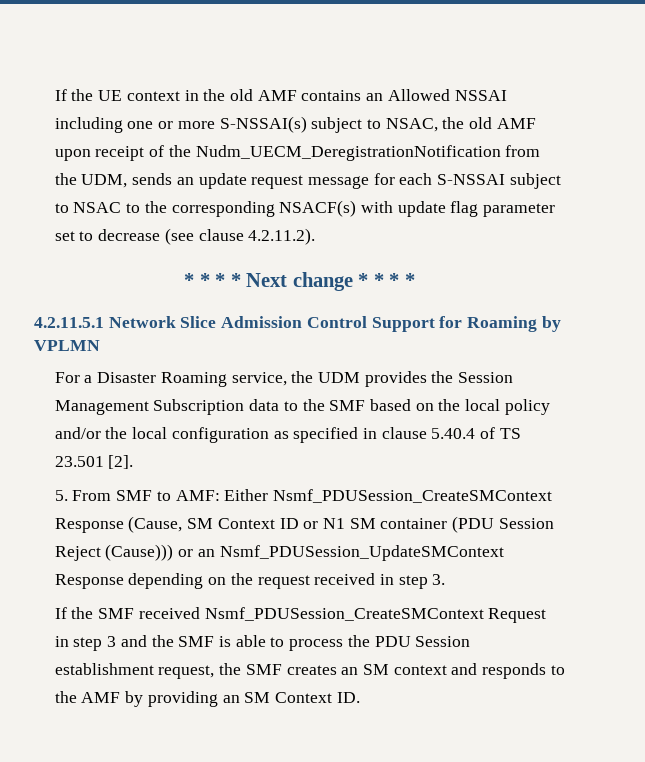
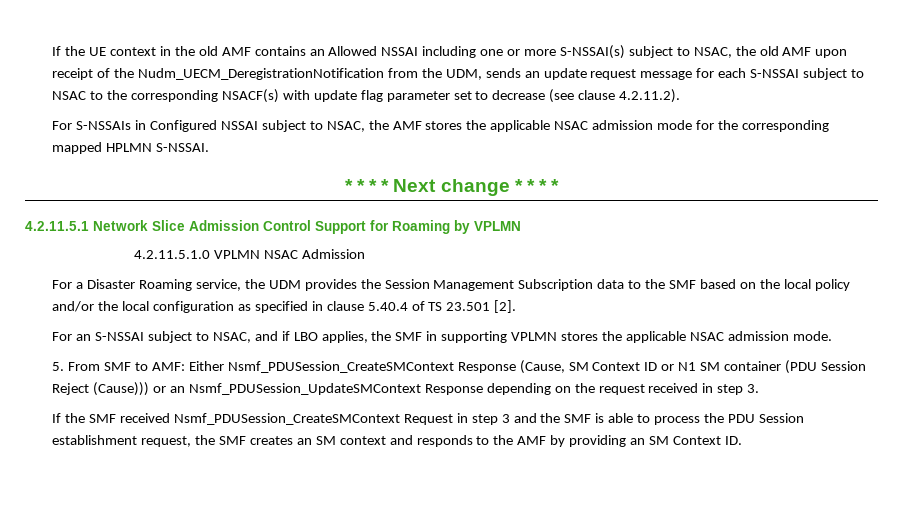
+ For S-NSSAIs in Configured NSSAI subject to NSAC, the AMF stores the applicable NSAC admission mode for the corresponding mapped HPLMN S-NSSAI.
+ 4.2.11.5.1.0 VPLMN NSAC Admission
+ For an S-NSSAI subject to NSAC, and if LBO applies, the SMF in supporting VPLMN stores the applicable NSAC admission mode.

